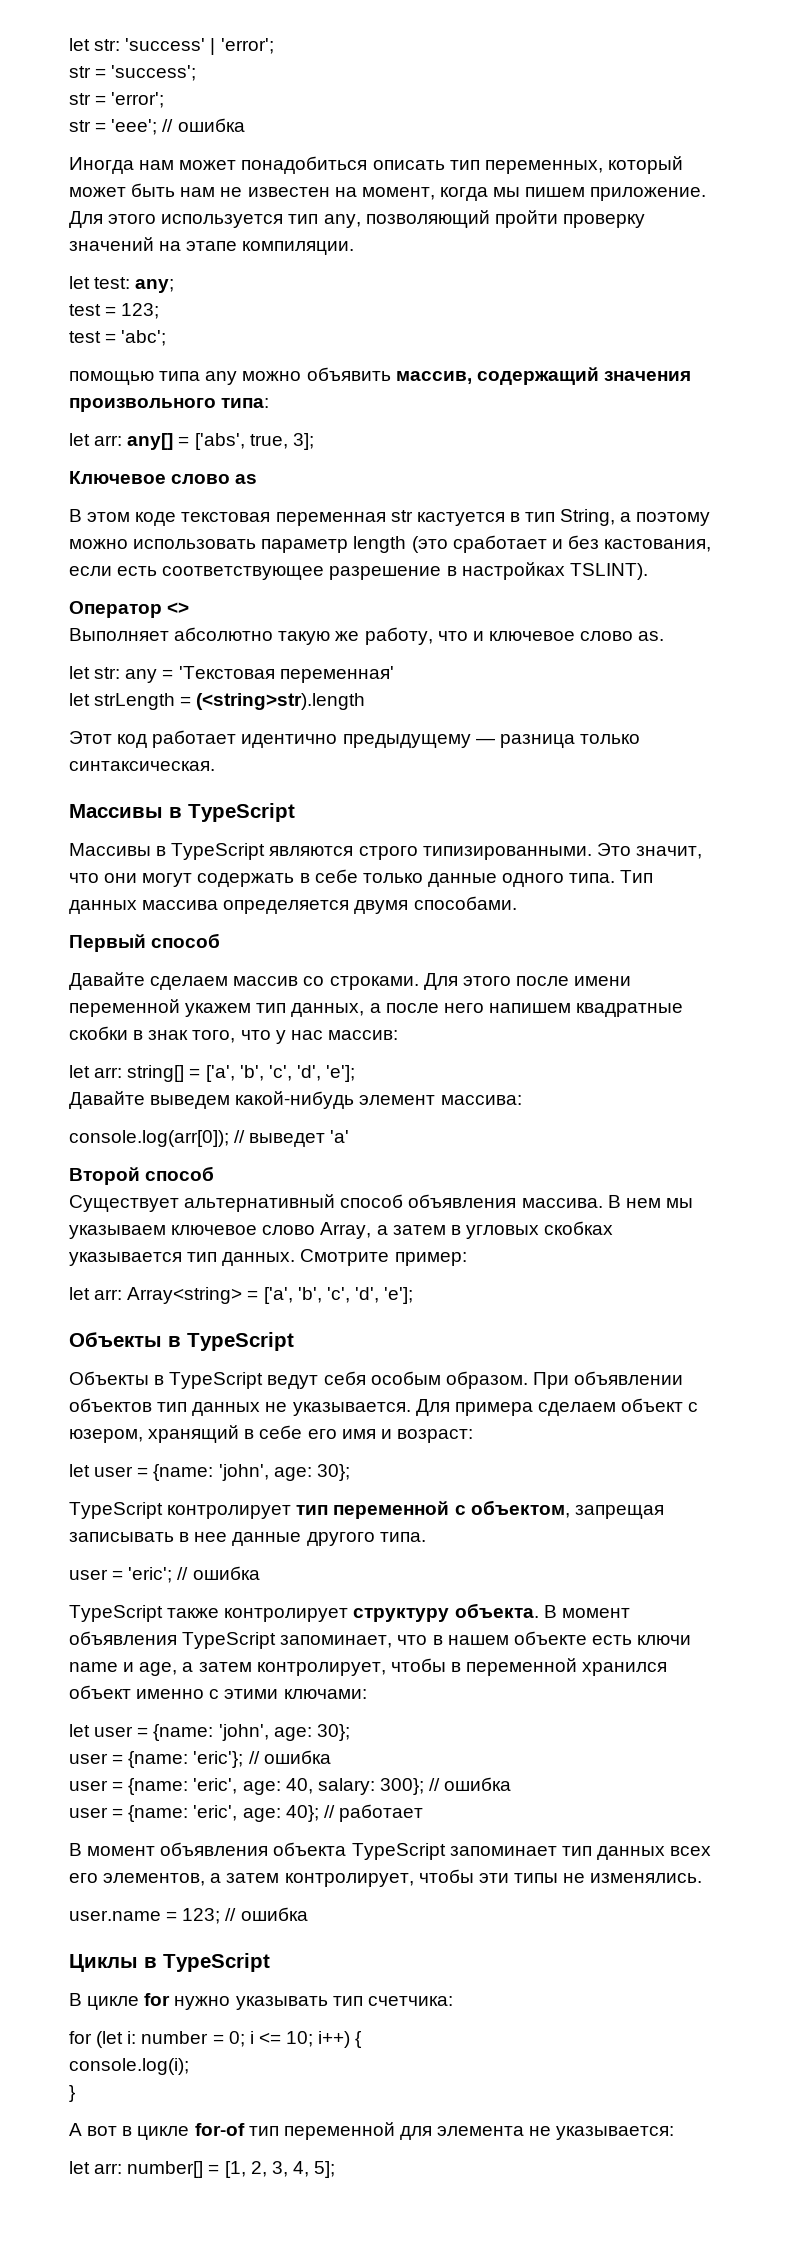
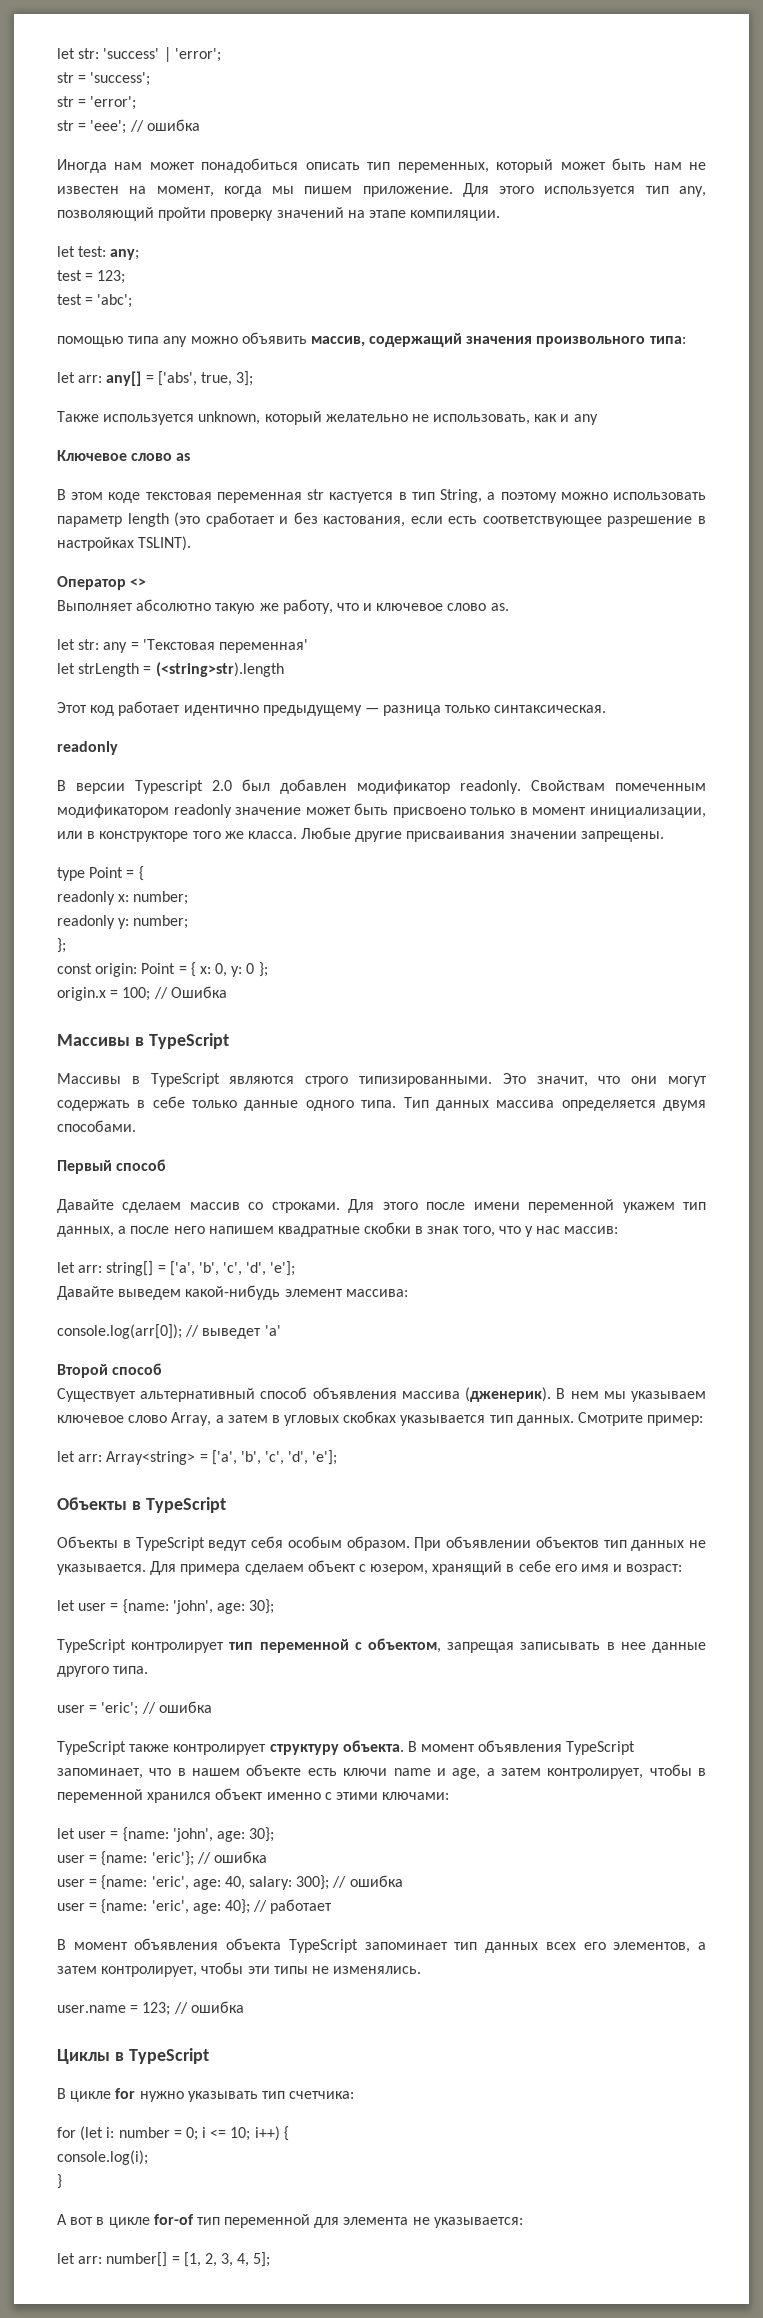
+ Также используется unknown, который желательно не использовать, как и any
  Этот код работает идентично предыдущему — разница только синтаксическая.
+ readonly
+ В версии Typescript 2.0 был добавлен модификатор readonly. Свойствам помеченным модификатором readonly значение может быть присвоено только в момент инициализации, или в конструкторе того же класса. Любые другие присваивания значении запрещены.
+ type Point = {
+ readonly x: number;
+ readonly y: number;
+ };
+ const origin: Point = { x: 0, y: 0 };
+ origin.x = 100; // Ошибка
- Существует альтернативный способ объявления массива.
+ Существует альтернативный способ объявления массива (дженерик).

